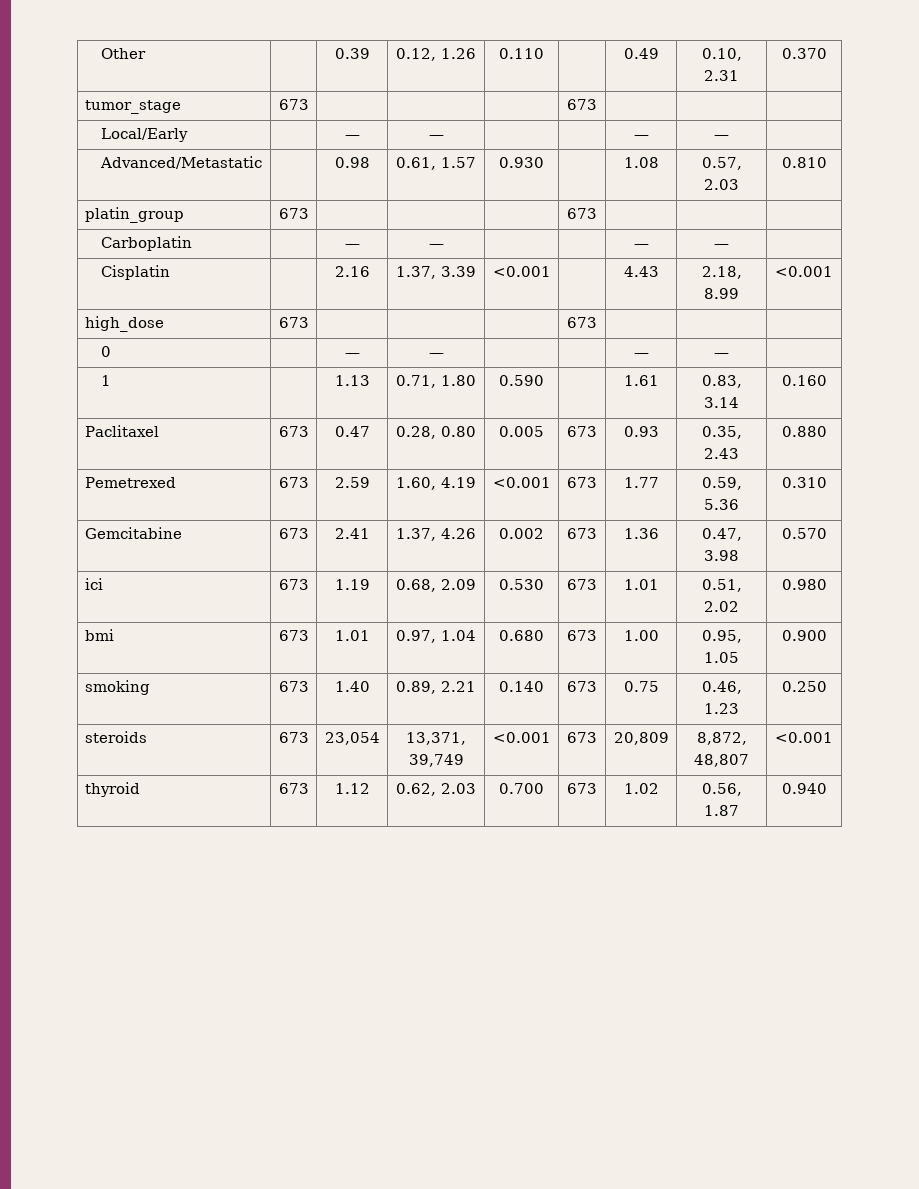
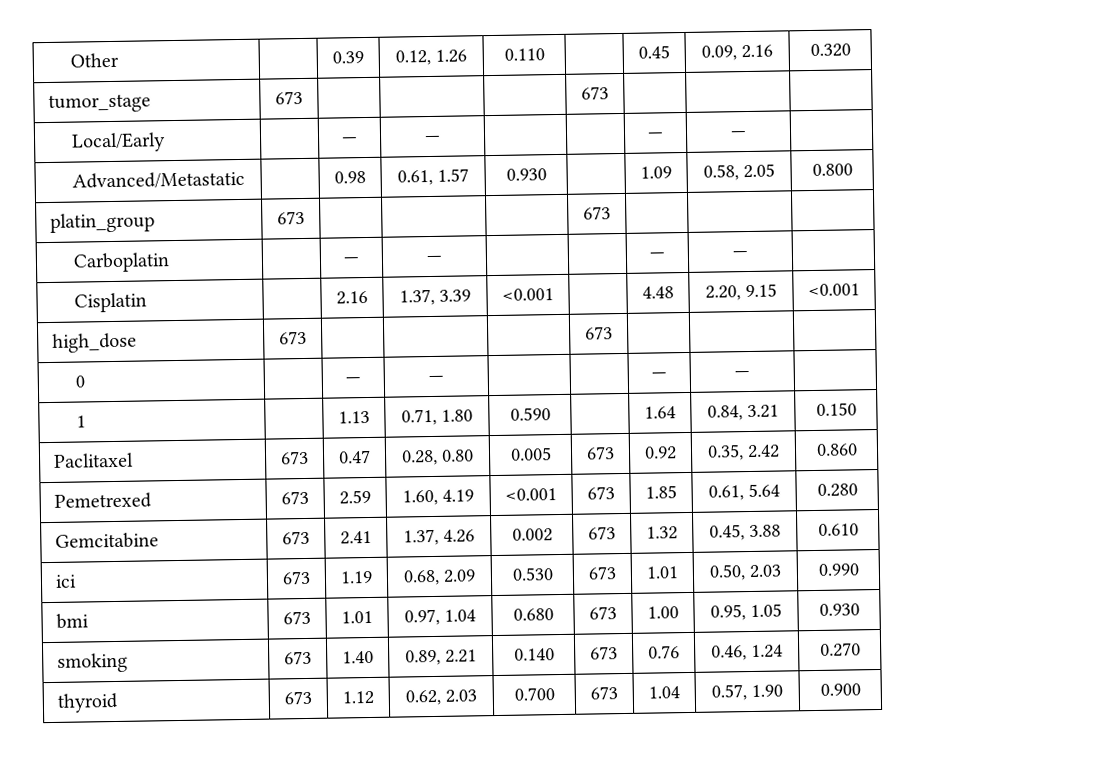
- Other | | 0.39 | 0.12, 1.26 | 0.110 | | 0.49 | 0.10, 2.31 | 0.370
+ Other | | 0.39 | 0.12, 1.26 | 0.110 | | 0.45 | 0.09, 2.16 | 0.320
- Advanced/Metastatic | | 0.98 | 0.61, 1.57 | 0.930 | | 1.08 | 0.57, 2.03 | 0.810
+ Advanced/Metastatic | | 0.98 | 0.61, 1.57 | 0.930 | | 1.09 | 0.58, 2.05 | 0.800
- Cisplatin | | 2.16 | 1.37, 3.39 | <0.001 | | 4.43 | 2.18, 8.99 | <0.001
+ Cisplatin | | 2.16 | 1.37, 3.39 | <0.001 | | 4.48 | 2.20, 9.15 | <0.001
- 1 | | 1.13 | 0.71, 1.80 | 0.590 | | 1.61 | 0.83, 3.14 | 0.160
+ 1 | | 1.13 | 0.71, 1.80 | 0.590 | | 1.64 | 0.84, 3.21 | 0.150
- Paclitaxel | 673 | 0.47 | 0.28, 0.80 | 0.005 | 673 | 0.93 | 0.35, 2.43 | 0.880
+ Paclitaxel | 673 | 0.47 | 0.28, 0.80 | 0.005 | 673 | 0.92 | 0.35, 2.42 | 0.860
- Pemetrexed | 673 | 2.59 | 1.60, 4.19 | <0.001 | 673 | 1.77 | 0.59, 5.36 | 0.310
+ Pemetrexed | 673 | 2.59 | 1.60, 4.19 | <0.001 | 673 | 1.85 | 0.61, 5.64 | 0.280
- Gemcitabine | 673 | 2.41 | 1.37, 4.26 | 0.002 | 673 | 1.36 | 0.47, 3.98 | 0.570
+ Gemcitabine | 673 | 2.41 | 1.37, 4.26 | 0.002 | 673 | 1.32 | 0.45, 3.88 | 0.610
- ici | 673 | 1.19 | 0.68, 2.09 | 0.530 | 673 | 1.01 | 0.51, 2.02 | 0.980
+ ici | 673 | 1.19 | 0.68, 2.09 | 0.530 | 673 | 1.01 | 0.50, 2.03 | 0.990
- bmi | 673 | 1.01 | 0.97, 1.04 | 0.680 | 673 | 1.00 | 0.95, 1.05 | 0.900
+ bmi | 673 | 1.01 | 0.97, 1.04 | 0.680 | 673 | 1.00 | 0.95, 1.05 | 0.930
- smoking | 673 | 1.40 | 0.89, 2.21 | 0.140 | 673 | 0.75 | 0.46, 1.23 | 0.250
- steroids | 673 | 23,054 | 13,371, 39,749 | <0.001 | 673 | 20,809 | 8,872, 48,807 | <0.001
+ smoking | 673 | 1.40 | 0.89, 2.21 | 0.140 | 673 | 0.76 | 0.46, 1.24 | 0.270
- thyroid | 673 | 1.12 | 0.62, 2.03 | 0.700 | 673 | 1.02 | 0.56, 1.87 | 0.940
+ thyroid | 673 | 1.12 | 0.62, 2.03 | 0.700 | 673 | 1.04 | 0.57, 1.90 | 0.900

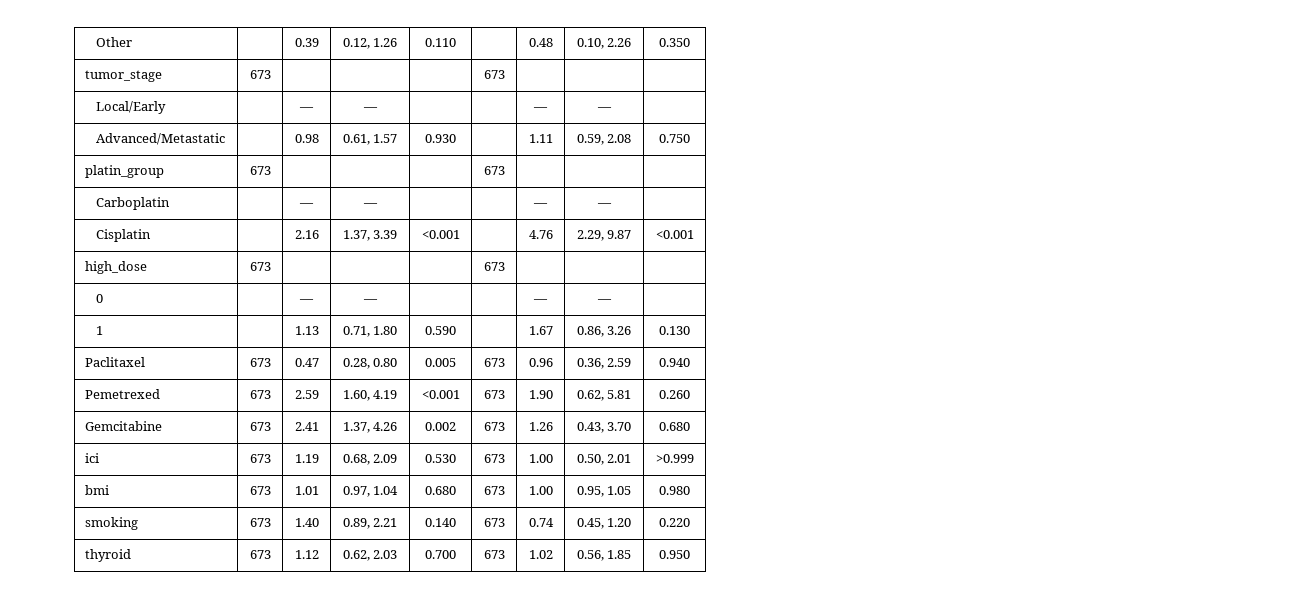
- Other | | 0.39 | 0.12, 1.26 | 0.110 | | 0.45 | 0.09, 2.16 | 0.320
+ Other | | 0.39 | 0.12, 1.26 | 0.110 | | 0.48 | 0.10, 2.26 | 0.350
- Advanced/Metastatic | | 0.98 | 0.61, 1.57 | 0.930 | | 1.09 | 0.58, 2.05 | 0.800
+ Advanced/Metastatic | | 0.98 | 0.61, 1.57 | 0.930 | | 1.11 | 0.59, 2.08 | 0.750
- Cisplatin | | 2.16 | 1.37, 3.39 | <0.001 | | 4.48 | 2.20, 9.15 | <0.001
+ Cisplatin | | 2.16 | 1.37, 3.39 | <0.001 | | 4.76 | 2.29, 9.87 | <0.001
- 1 | | 1.13 | 0.71, 1.80 | 0.590 | | 1.64 | 0.84, 3.21 | 0.150
+ 1 | | 1.13 | 0.71, 1.80 | 0.590 | | 1.67 | 0.86, 3.26 | 0.130
- Paclitaxel | 673 | 0.47 | 0.28, 0.80 | 0.005 | 673 | 0.92 | 0.35, 2.42 | 0.860
+ Paclitaxel | 673 | 0.47 | 0.28, 0.80 | 0.005 | 673 | 0.96 | 0.36, 2.59 | 0.940
- Pemetrexed | 673 | 2.59 | 1.60, 4.19 | <0.001 | 673 | 1.85 | 0.61, 5.64 | 0.280
+ Pemetrexed | 673 | 2.59 | 1.60, 4.19 | <0.001 | 673 | 1.90 | 0.62, 5.81 | 0.260
- Gemcitabine | 673 | 2.41 | 1.37, 4.26 | 0.002 | 673 | 1.32 | 0.45, 3.88 | 0.610
+ Gemcitabine | 673 | 2.41 | 1.37, 4.26 | 0.002 | 673 | 1.26 | 0.43, 3.70 | 0.680
- ici | 673 | 1.19 | 0.68, 2.09 | 0.530 | 673 | 1.01 | 0.50, 2.03 | 0.990
+ ici | 673 | 1.19 | 0.68, 2.09 | 0.530 | 673 | 1.00 | 0.50, 2.01 | >0.999
- bmi | 673 | 1.01 | 0.97, 1.04 | 0.680 | 673 | 1.00 | 0.95, 1.05 | 0.930
+ bmi | 673 | 1.01 | 0.97, 1.04 | 0.680 | 673 | 1.00 | 0.95, 1.05 | 0.980
- smoking | 673 | 1.40 | 0.89, 2.21 | 0.140 | 673 | 0.76 | 0.46, 1.24 | 0.270
+ smoking | 673 | 1.40 | 0.89, 2.21 | 0.140 | 673 | 0.74 | 0.45, 1.20 | 0.220
- thyroid | 673 | 1.12 | 0.62, 2.03 | 0.700 | 673 | 1.04 | 0.57, 1.90 | 0.900
+ thyroid | 673 | 1.12 | 0.62, 2.03 | 0.700 | 673 | 1.02 | 0.56, 1.85 | 0.950

